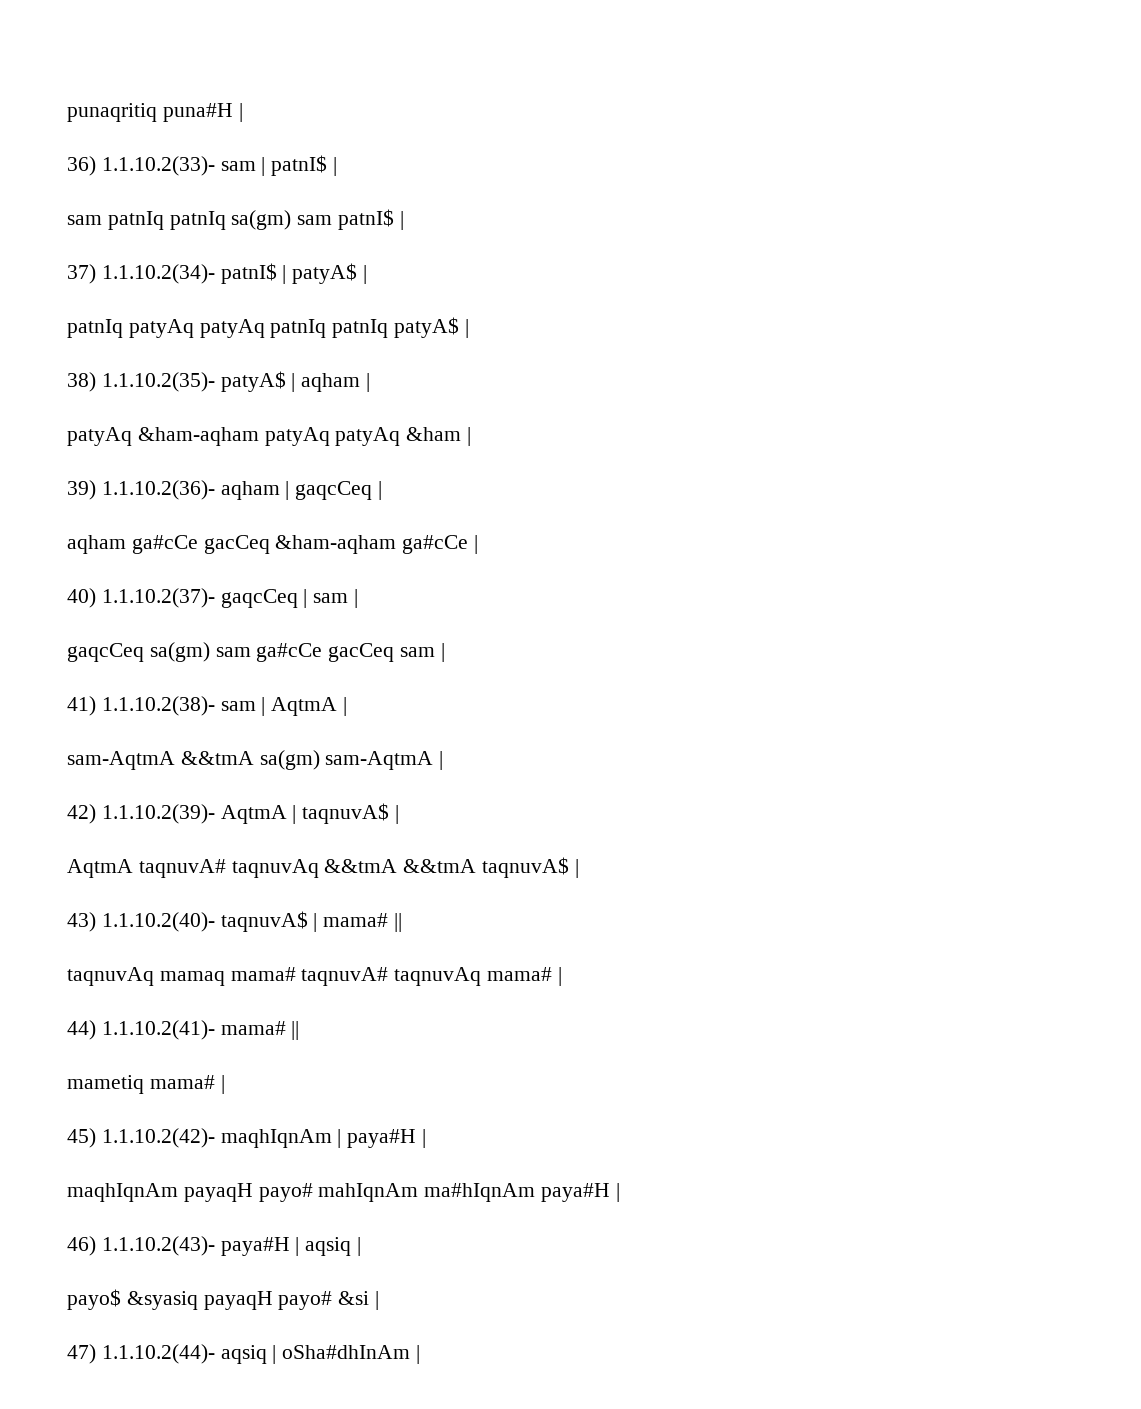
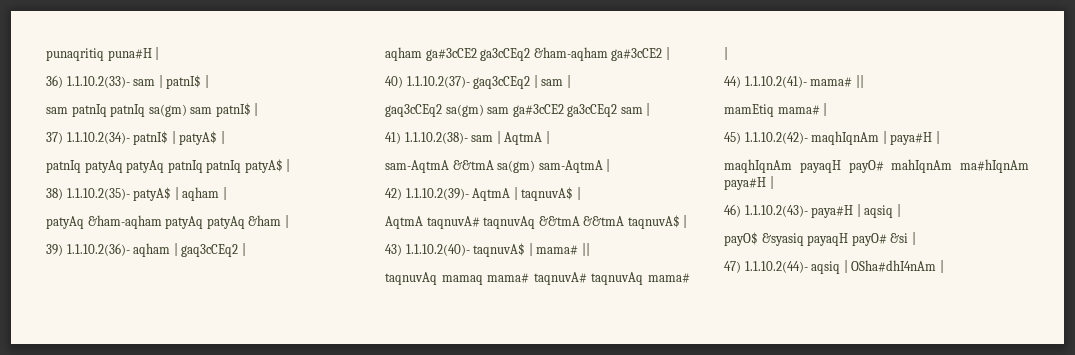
- 39) 1.1.10.2(36)- aqham | gaqcCeq |
+ 39) 1.1.10.2(36)- aqham | gaq3cCEq2 |
- aqham ga#cCe gacCeq &ham-aqham ga#cCe |
+ aqham ga#3cCE2 ga3cCEq2 &ham-aqham ga#3cCE2 |
- 40) 1.1.10.2(37)- gaqcCeq | sam |
+ 40) 1.1.10.2(37)- gaq3cCEq2 | sam |
- gaqcCeq sa(gm) sam ga#cCe gacCeq sam |
+ gaq3cCEq2 sa(gm) sam ga#3cCE2 ga3cCEq2 sam |
- mametiq mama# |
+ mamEtiq mama# |
- maqhIqnAm payaqH payo# mahIqnAm ma#hIqnAm paya#H |
+ maqhIqnAm payaqH payO# mahIqnAm ma#hIqnAm paya#H |
- payo$ &syasiq payaqH payo# &si |
+ payO$ &syasiq payaqH payO# &si |
- 47) 1.1.10.2(44)- aqsiq | oSha#dhInAm |
+ 47) 1.1.10.2(44)- aqsiq | OSha#dhI4nAm |

